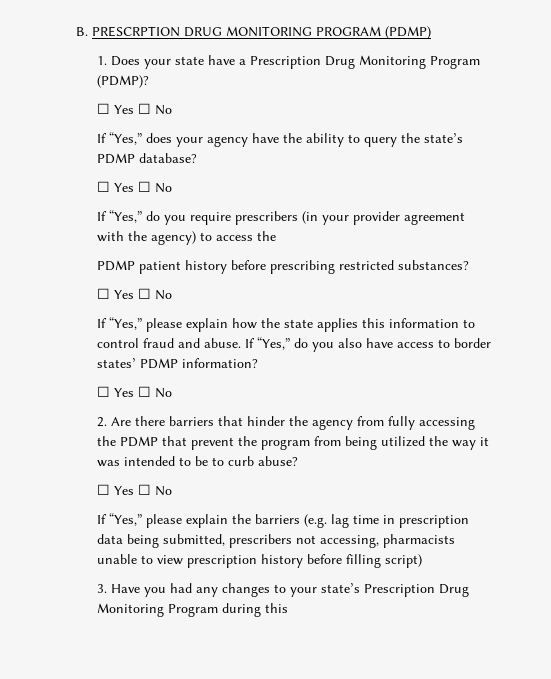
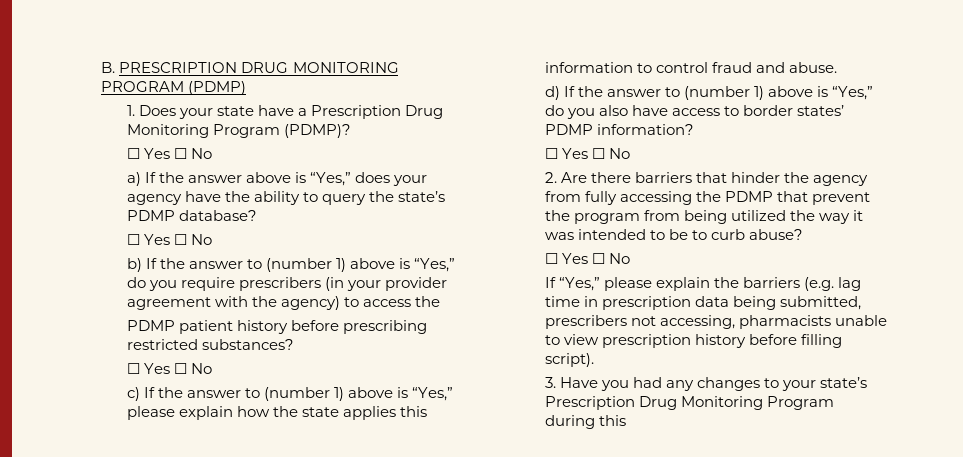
- B. PRESCRPTION DRUG MONITORING PROGRAM (PDMP)
+ B. PRESCRIPTION DRUG MONITORING PROGRAM (PDMP)
- If “Yes,” does your agency have the ability to query the state’s PDMP database?
+ a) If the answer above is “Yes,” does your agency have the ability to query the state’s PDMP database?
- If “Yes,” do you require prescribers (in your provider agreement with the agency) to access the
+ b) If the answer to (number 1) above is “Yes,” do you require prescribers (in your provider agreement with the agency) to access the
- If “Yes,” please explain how the state applies this information to control fraud and abuse. If “Yes,” do you also have access to border states’ PDMP information?
+ c) If the answer to (number 1) above is “Yes,” please explain how the state applies this information to control fraud and abuse.
+ d) If the answer to (number 1) above is “Yes,” do you also have access to border states’ PDMP information?
- If “Yes,” please explain the barriers (e.g. lag time in prescription data being submitted, prescribers not accessing, pharmacists unable to view prescription history before filling script)
+ If “Yes,” please explain the barriers (e.g. lag time in prescription data being submitted, prescribers not accessing, pharmacists unable to view prescription history before filling script).

